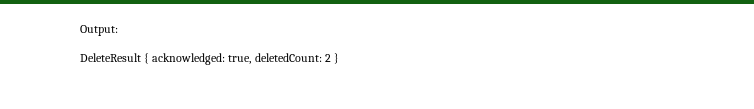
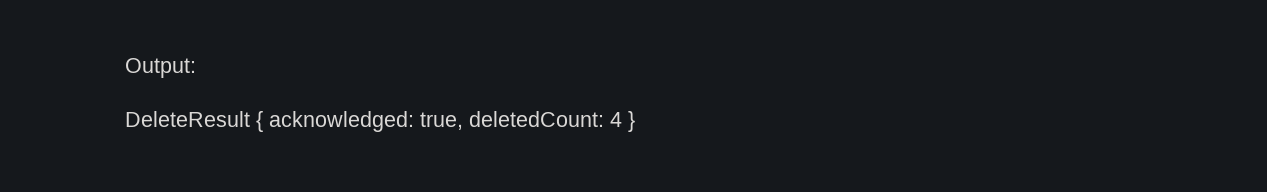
- DeleteResult { acknowledged: true, deletedCount: 2 }
+ DeleteResult { acknowledged: true, deletedCount: 4 }

